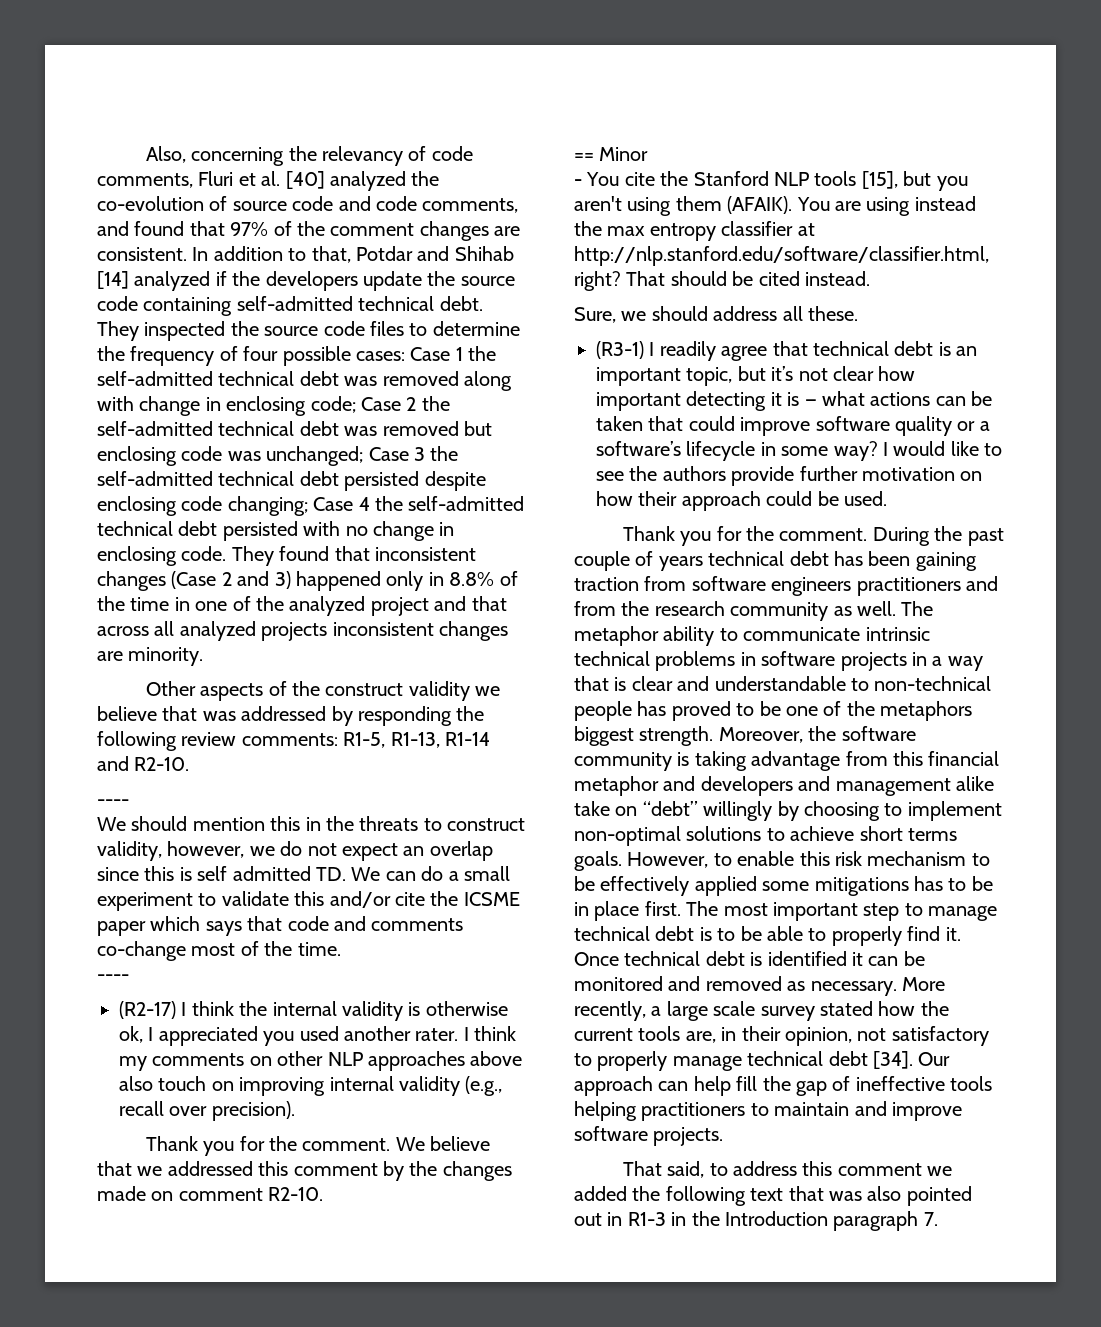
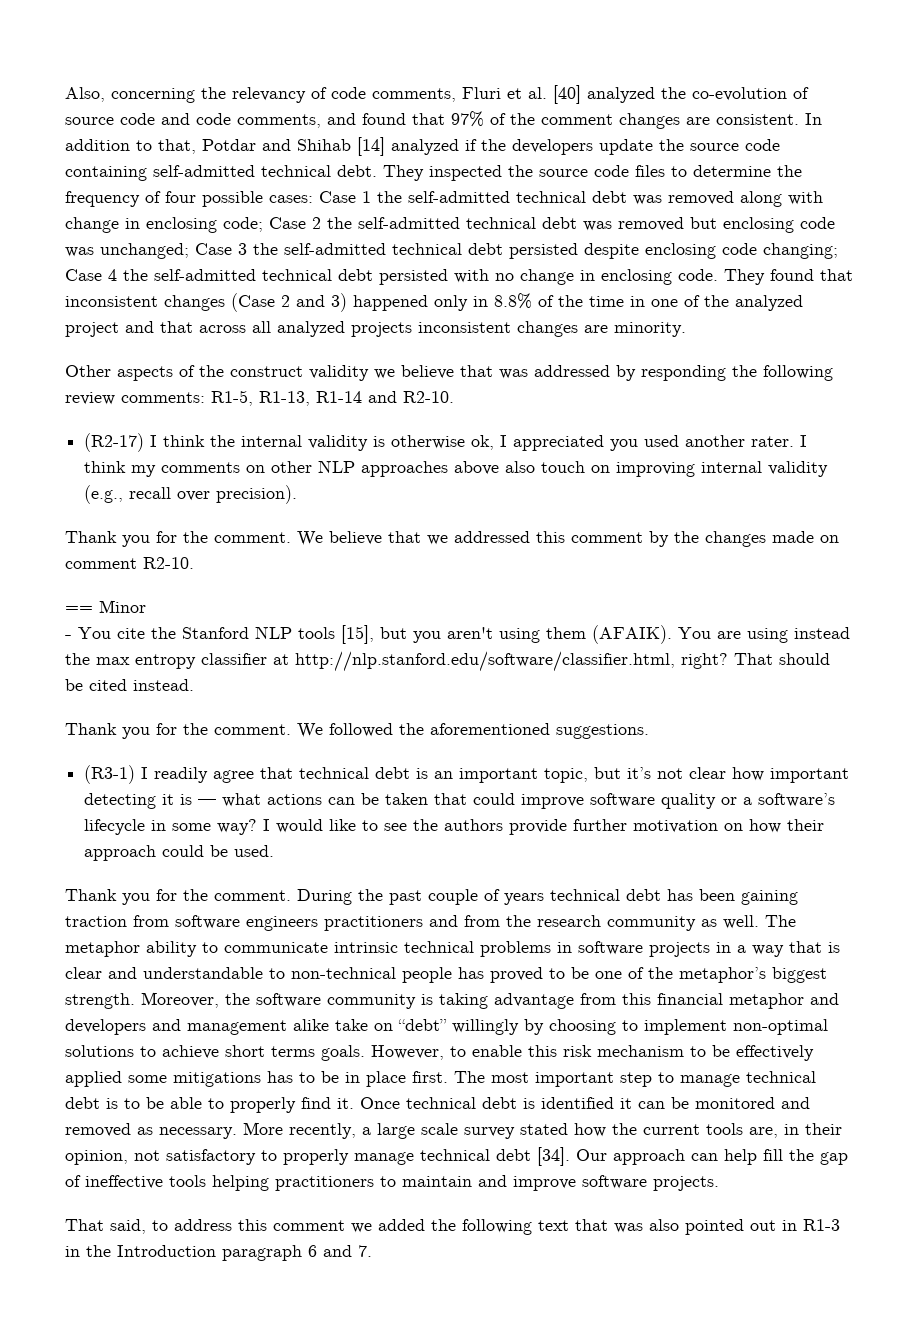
  Other aspects of the construct validity we believe that was addressed by responding the following review comments: R1-5, R1-13, R1-14 and R2-10.
- ----
- We should mention this in the threats to construct validity, however, we do not expect an overlap since this is self admitted TD. We can do a small experiment to validate this and/or cite the ICSME paper which says that code and comments co-change most of the time.
- ----
- Sure, we should address all these.
+ Thank you for the comment. We followed the aforementioned suggestions.
- The metaphor ability to communicate intrinsic technical problems in software projects in a way that is clear and understandable to non-technical people has proved to be one of the metaphors biggest strength.
+ The metaphor ability to communicate intrinsic technical problems in software projects in a way that is clear and understandable to non-technical people has proved to be one of the metaphor’s biggest strength.
- That said, to address this comment we added the following text that was also pointed out in R1-3 in the Introduction paragraph 7.
+ That said, to address this comment we added the following text that was also pointed out in R1-3 in the Introduction paragraph 6 and 7.

